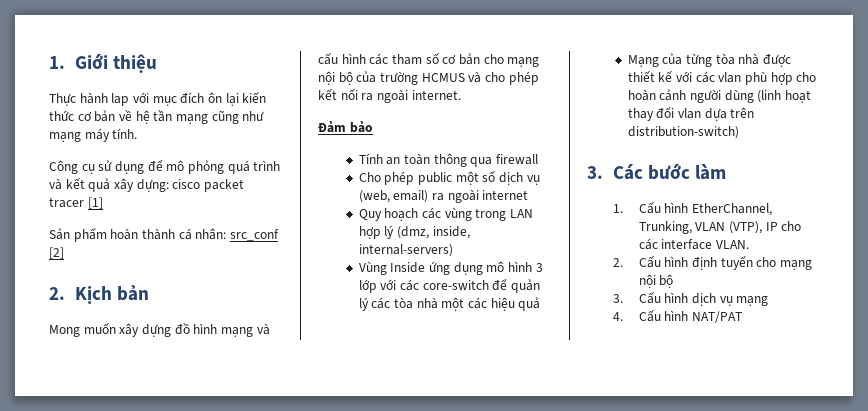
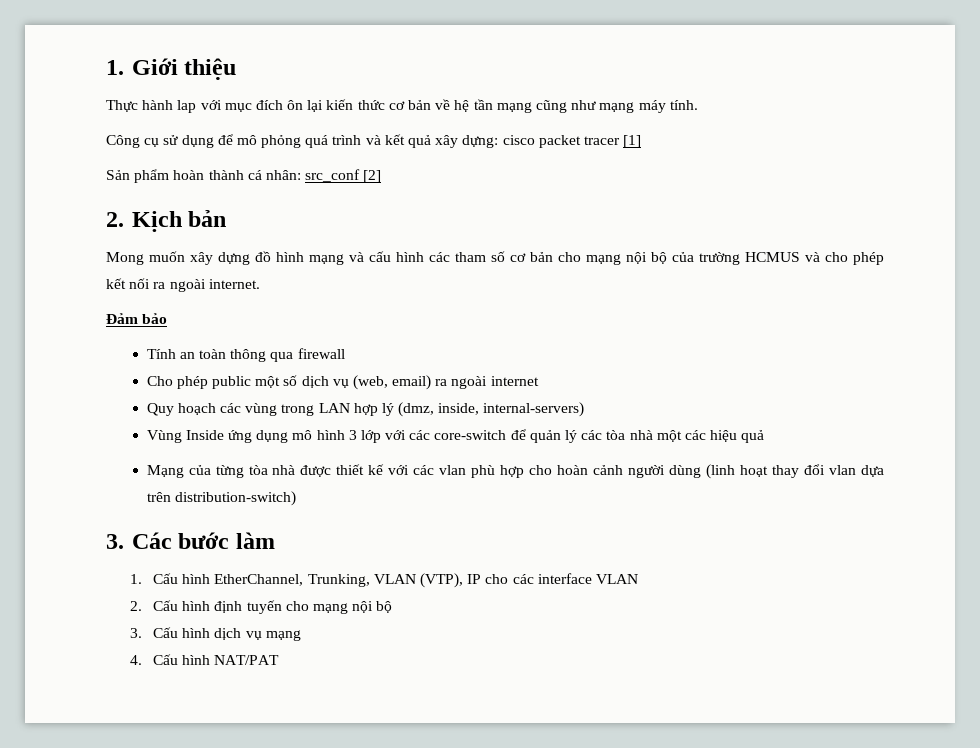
- 1. Cấu hình EtherChannel, Trunking, VLAN (VTP), IP cho các interface VLAN.
+ 1. Cấu hình EtherChannel, Trunking, VLAN (VTP), IP cho các interface VLAN

